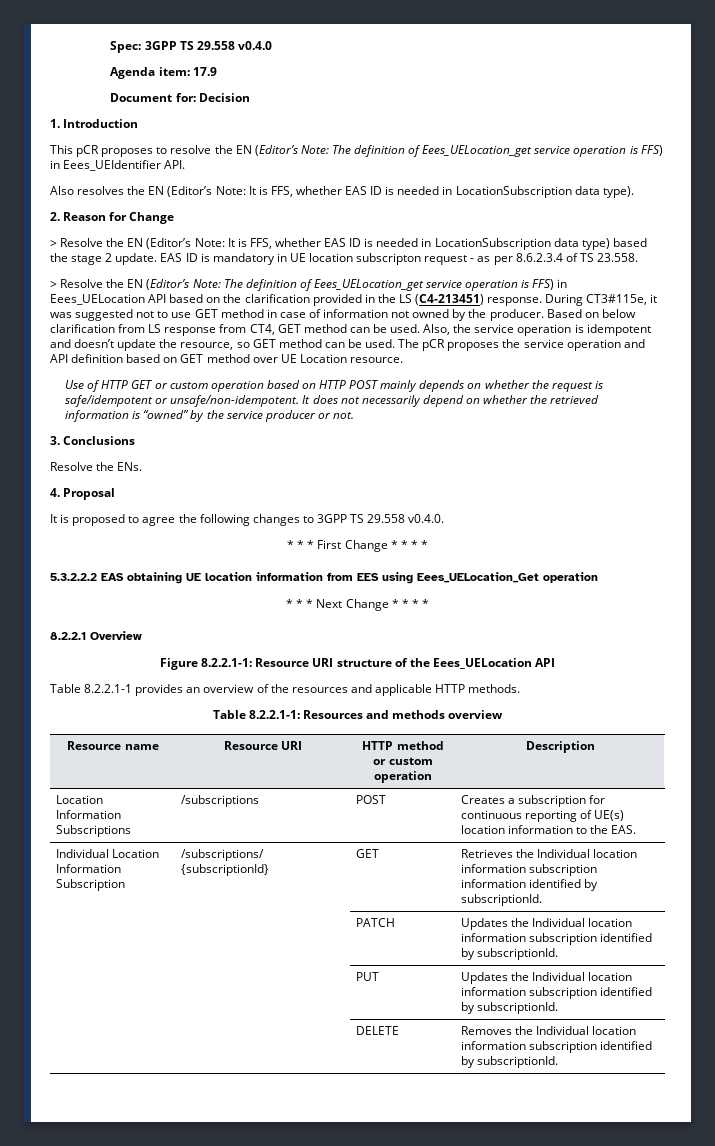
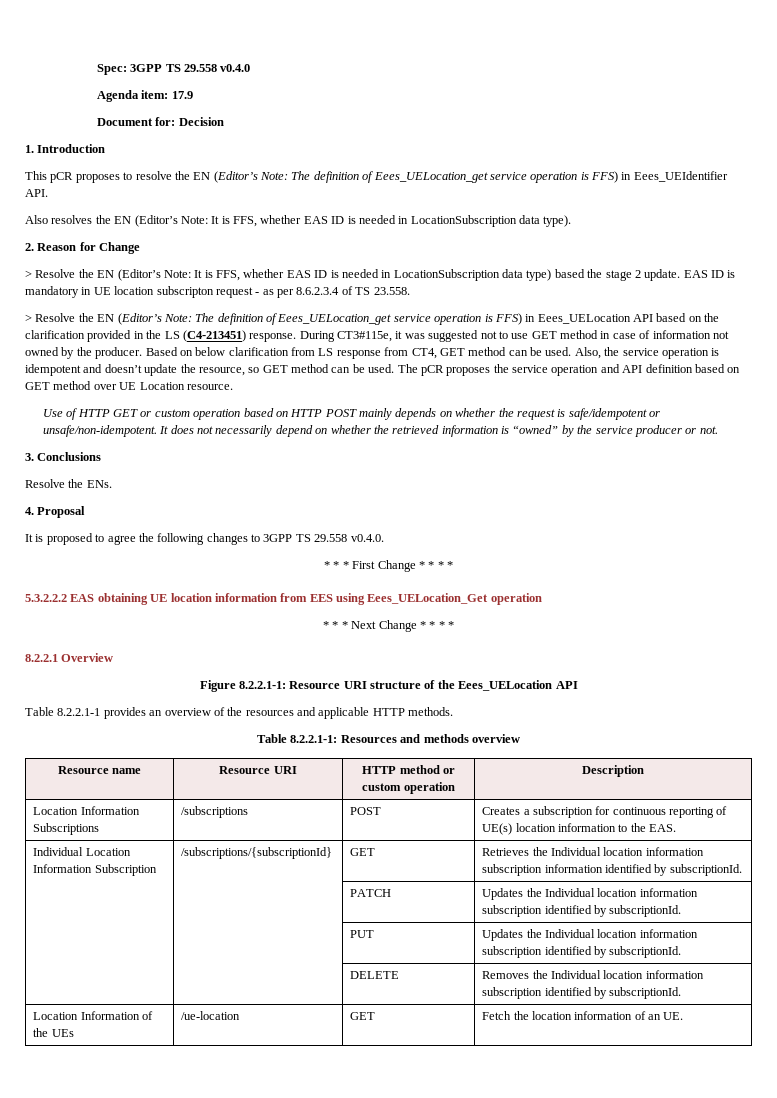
+ Location Information of the UEs | /ue-location | GET | Fetch the location information of an UE.

